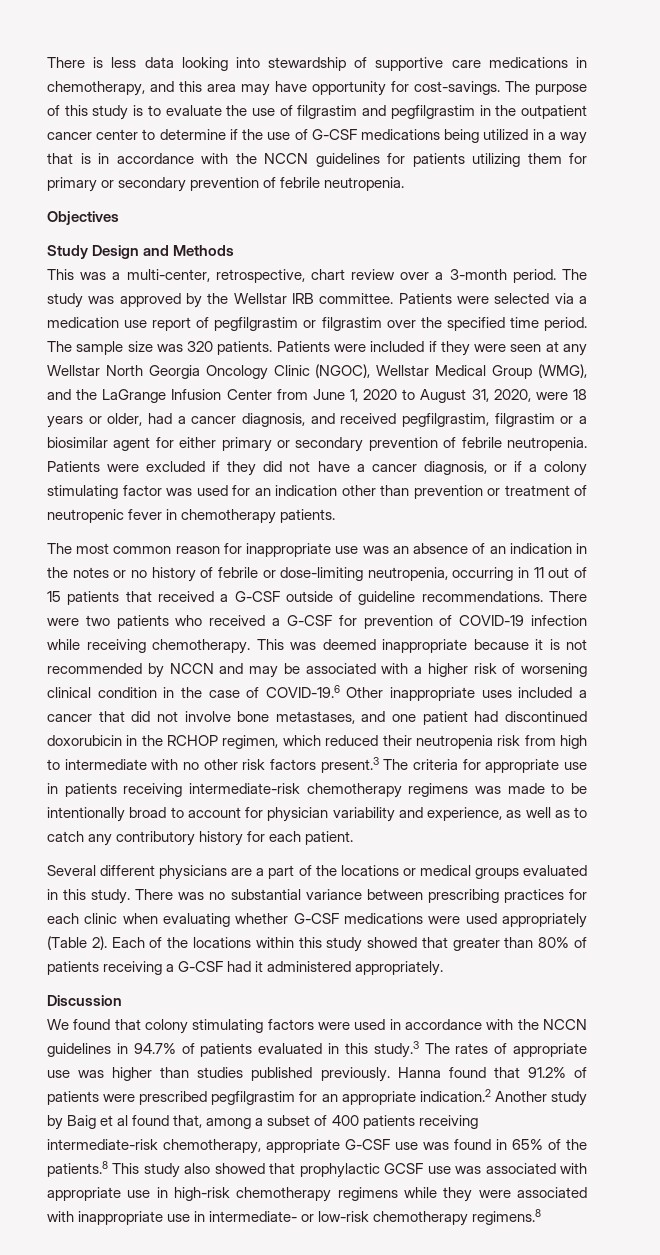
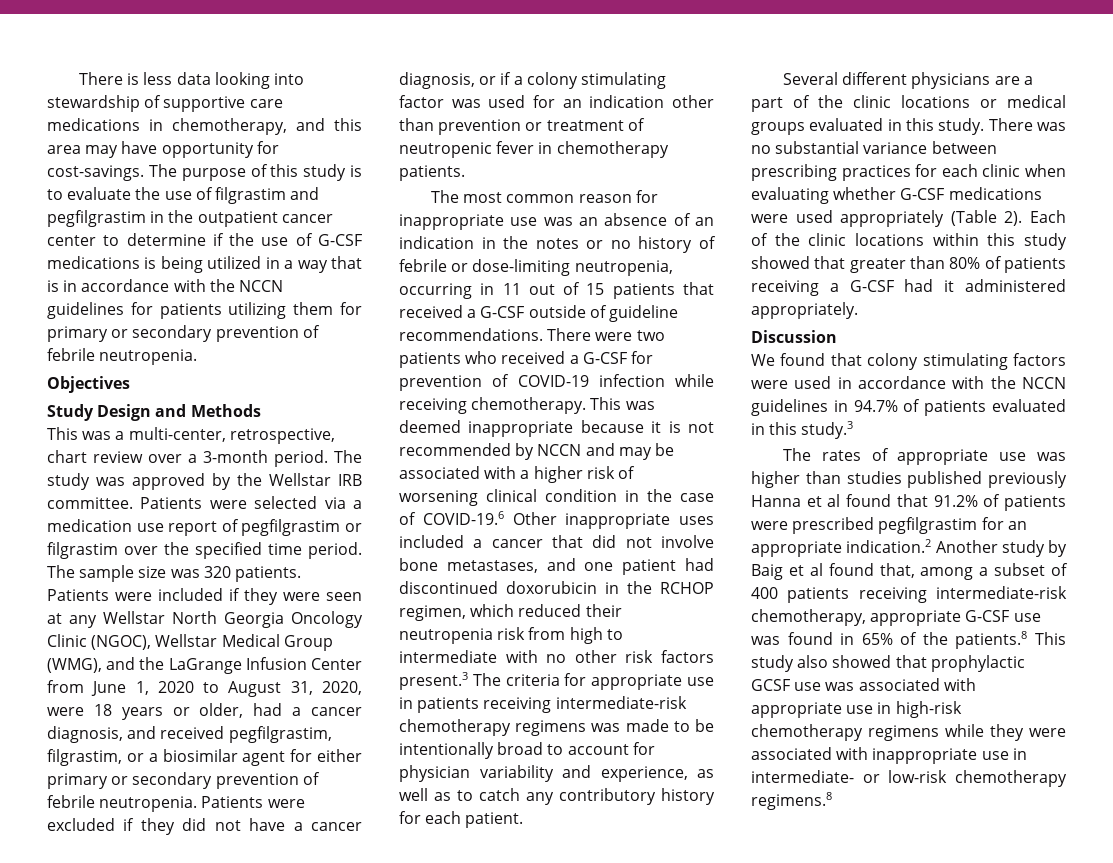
- The purpose of this study is to evaluate the use of filgrastim and pegfilgrastim in the outpatient cancer center to determine if the use of G-CSF medications being utilized in a way that is in accordance with the NCCN guidelines for patients utilizing them for primary or secondary prevention of febrile neutropenia.
+ The purpose of this study is to evaluate the use of filgrastim and pegfilgrastim in the outpatient cancer center to determine if the use of G-CSF medications is being utilized in a way that is in accordance with the NCCN guidelines for patients utilizing them for primary or secondary prevention of febrile neutropenia.
- Patients were included if they were seen at any Wellstar North Georgia Oncology Clinic (NGOC), Wellstar Medical Group (WMG), and the LaGrange Infusion Center from June 1, 2020 to August 31, 2020, were 18 years or older, had a cancer diagnosis, and received pegfilgrastim, filgrastim or a biosimilar agent for either primary or secondary prevention of febrile neutropenia.
+ Patients were included if they were seen at any Wellstar North Georgia Oncology Clinic (NGOC), Wellstar Medical Group (WMG), and the LaGrange Infusion Center from June 1, 2020 to August 31, 2020, were 18 years or older, had a cancer diagnosis, and received pegfilgrastim, filgrastim, or a biosimilar agent for either primary or secondary prevention of febrile neutropenia.
- Several different physicians are a part of the locations or medical groups evaluated in this study.
+ Several different physicians are a part of the clinic locations or medical groups evaluated in this study.
- Each of the locations within this study showed that greater than 80% of patients receiving a G-CSF had it administered appropriately.
+ Each of the clinic locations within this study showed that greater than 80% of patients receiving a G-CSF had it administered appropriately.
- We found that colony stimulating factors were used in accordance with the NCCN guidelines in 94.7% of patients evaluated in this study.3 The rates of appropriate use was higher than studies published previously. Hanna found that 91.2% of patients were prescribed pegfilgrastim for an appropriate indication.2 Another study by Baig et al found that, among a subset of 400 patients receiving intermediate-risk chemotherapy, appropriate G-CSF use was found in 65% of the patients.8 This study also showed that prophylactic GCSF use was associated with appropriate use in high-risk chemotherapy regimens while they were associated with inappropriate use in intermediate- or low-risk chemotherapy regimens.8
+ We found that colony stimulating factors were used in accordance with the NCCN guidelines in 94.7% of patients evaluated in this study.3
+ The rates of appropriate use was higher than studies published previously Hanna et al found that 91.2% of patients were prescribed pegfilgrastim for an appropriate indication.2 Another study by Baig et al found that, among a subset of 400 patients receiving intermediate-risk chemotherapy, appropriate G-CSF use was found in 65% of the patients.8 This study also showed that prophylactic GCSF use was associated with appropriate use in high-risk chemotherapy regimens while they were associated with inappropriate use in intermediate- or low-risk chemotherapy regimens.8

